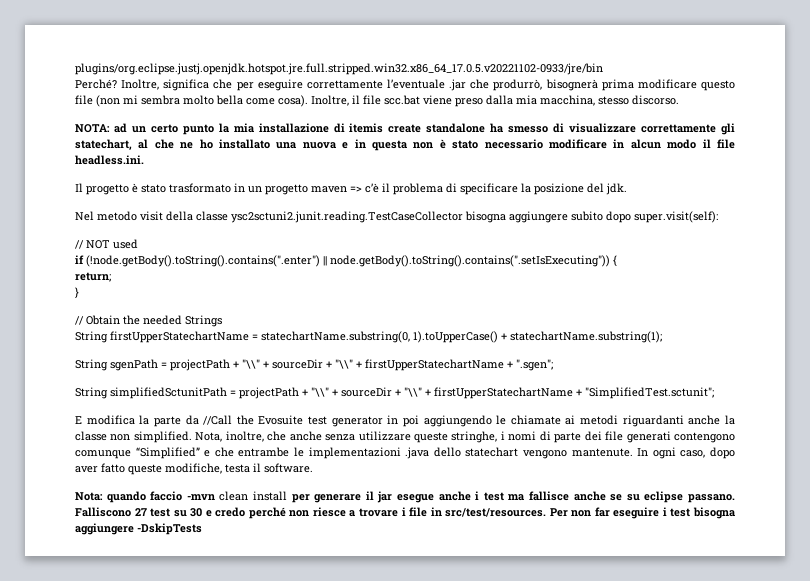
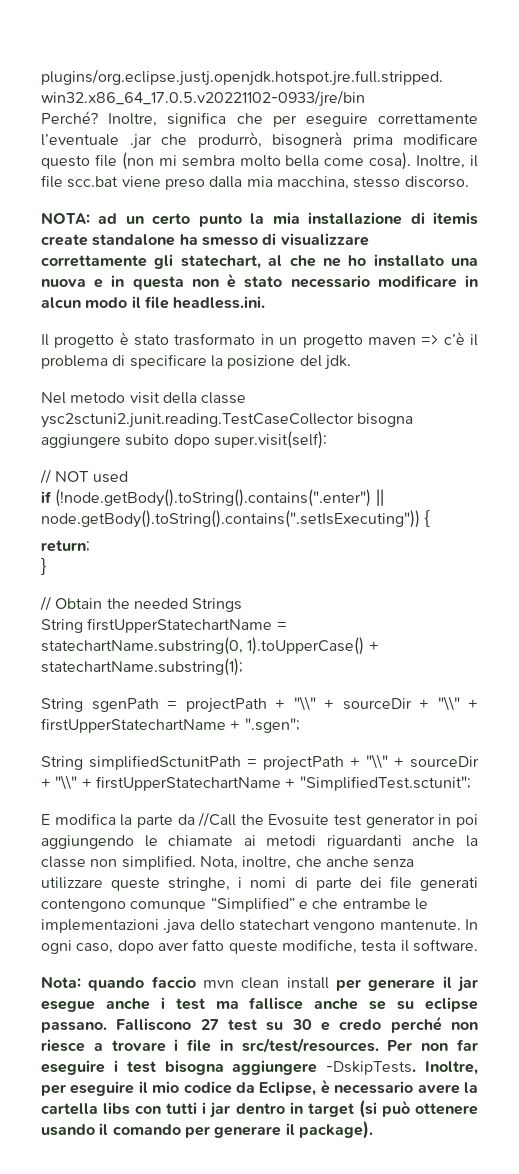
- Nota: quando faccio -mvn clean install per generare il jar esegue anche i test ma fallisce anche se su eclipse passano.
+ Nota: quando faccio mvn clean install per generare il jar esegue anche i test ma fallisce anche se su eclipse passano.
- Per non far eseguire i test bisogna aggiungere -DskipTests
+ Per non far eseguire i test bisogna aggiungere -DskipTests. Inoltre, per eseguire il mio codice da Eclipse, è necessario avere la cartella libs con tutti i jar dentro in target (si può ottenere usando il comando per generare il package).

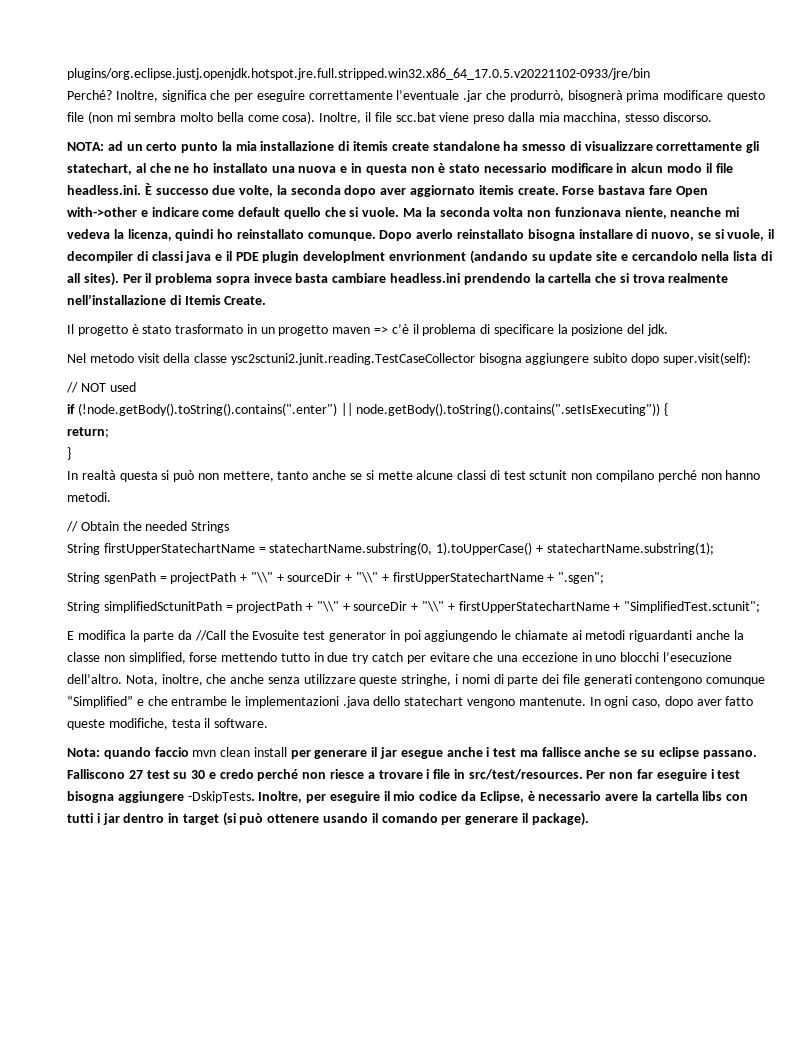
- NOTA: ad un certo punto la mia installazione di itemis create standalone ha smesso di visualizzare correttamente gli statechart, al che ne ho installato una nuova e in questa non è stato necessario modificare in alcun modo il file headless.ini.
+ NOTA: ad un certo punto la mia installazione di itemis create standalone ha smesso di visualizzare correttamente gli statechart, al che ne ho installato una nuova e in questa non è stato necessario modificare in alcun modo il file headless.ini. È successo due volte, la seconda dopo aver aggiornato itemis create. Forse bastava fare Open with->other e indicare come default quello che si vuole. Ma la seconda volta non funzionava niente, neanche mi vedeva la licenza, quindi ho reinstallato comunque. Dopo averlo reinstallato bisogna installare di nuovo, se si vuole, il decompiler di classi java e il PDE plugin developlment envrionment (andando su update site e cercandolo nella lista di all sites). Per il problema sopra invece basta cambiare headless.ini prendendo la cartella che si trova realmente nell’installazione di Itemis Create.
+ In realtà questa si può non mettere, tanto anche se si mette alcune classi di test sctunit non compilano perché non hanno metodi.
- E modifica la parte da //Call the Evosuite test generator in poi aggiungendo le chiamate ai metodi riguardanti anche la classe non simplified.
+ E modifica la parte da //Call the Evosuite test generator in poi aggiungendo le chiamate ai metodi riguardanti anche la classe non simplified, forse mettendo tutto in due try catch per evitare che una eccezione in uno blocchi l’esecuzione dell’altro.

